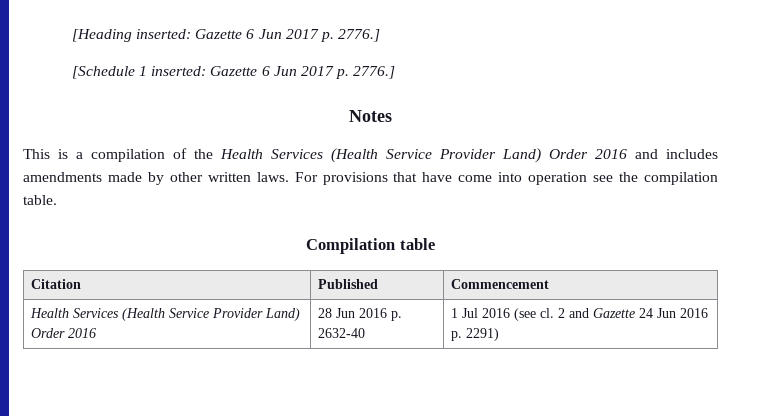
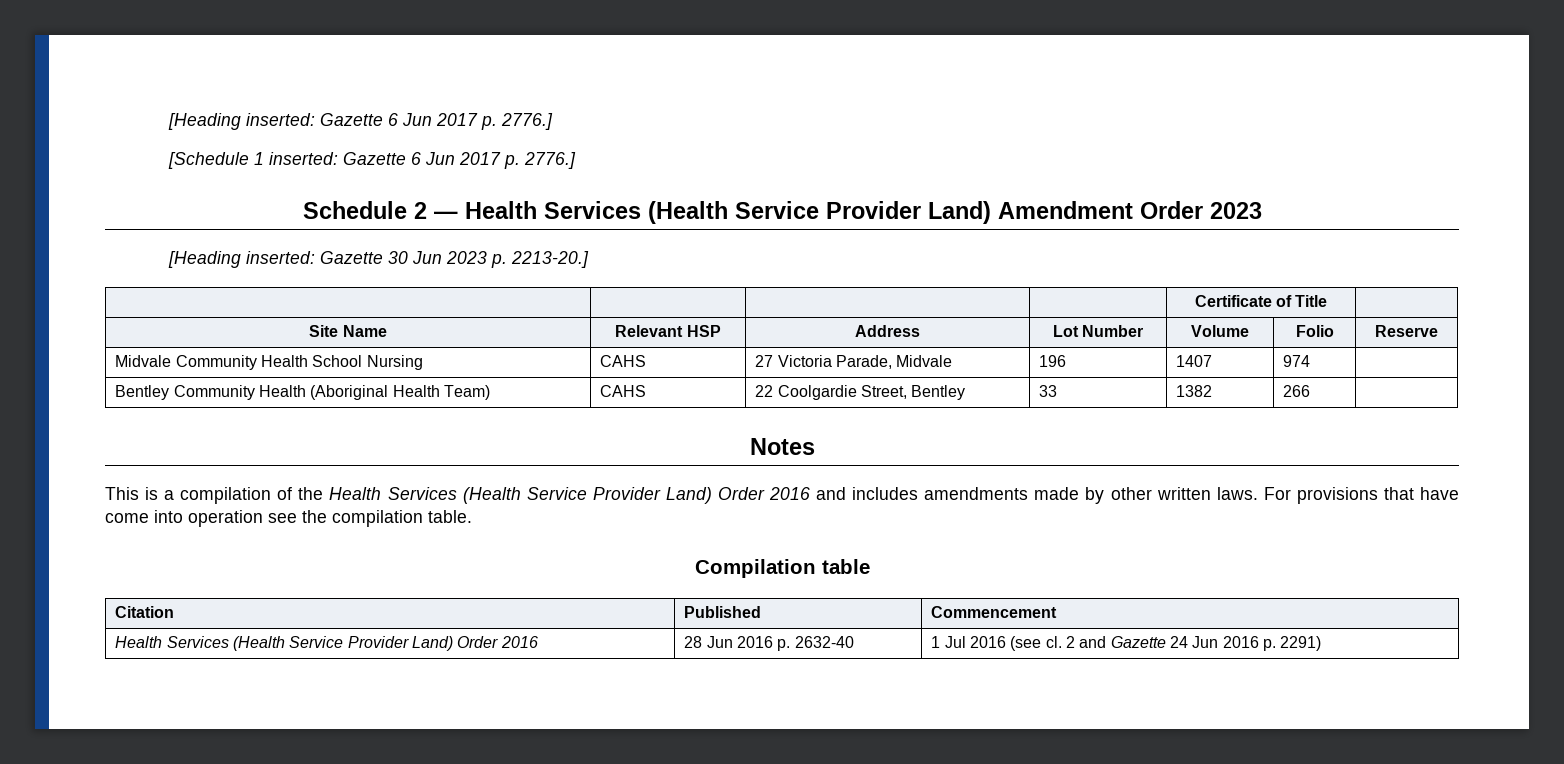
+ Schedule 2 — Health Services (Health Service Provider Land) Amendment Order 2023
+ [Heading inserted: Gazette 30 Jun 2023 p. 2213-20.]
+ | | | | Certificate of Title |
+ Site Name | Relevant HSP | Address | Lot Number | Volume | Folio | Reserve
+ Midvale Community Health School Nursing | CAHS | 27 Victoria Parade, Midvale | 196 | 1407 | 974 |
+ Bentley Community Health (Aboriginal Health Team) | CAHS | 22 Coolgardie Street, Bentley | 33 | 1382 | 266 |

